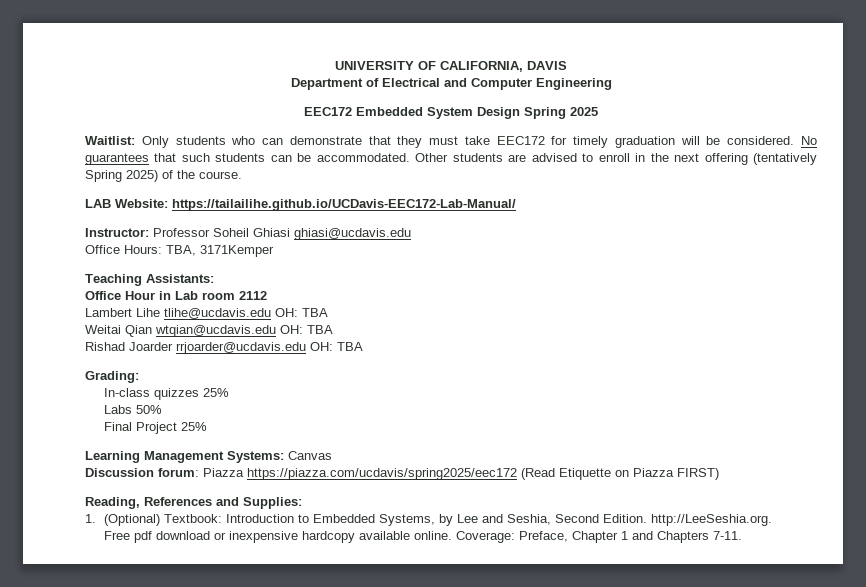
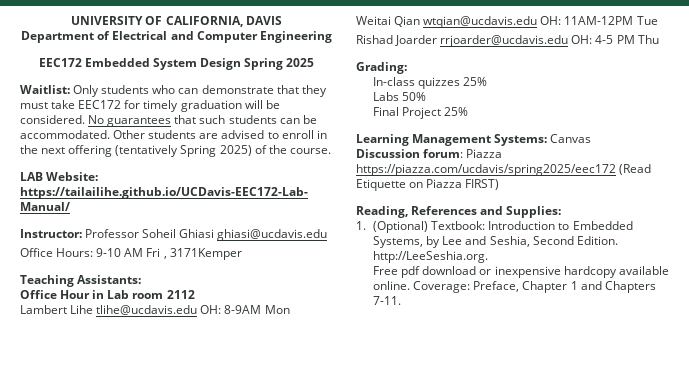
- Office Hours: TBA, 3171Kemper
+ Office Hours: 9-10 AM Fri , 3171Kemper
- Lambert Lihe tlihe@ucdavis.edu OH: TBA
+ Lambert Lihe tlihe@ucdavis.edu OH: 8-9AM Mon
- Weitai Qian wtqian@ucdavis.edu OH: TBA
+ Weitai Qian wtqian@ucdavis.edu OH: 11AM-12PM Tue
- Rishad Joarder rrjoarder@ucdavis.edu OH: TBA
+ Rishad Joarder rrjoarder@ucdavis.edu OH: 4-5 PM Thu

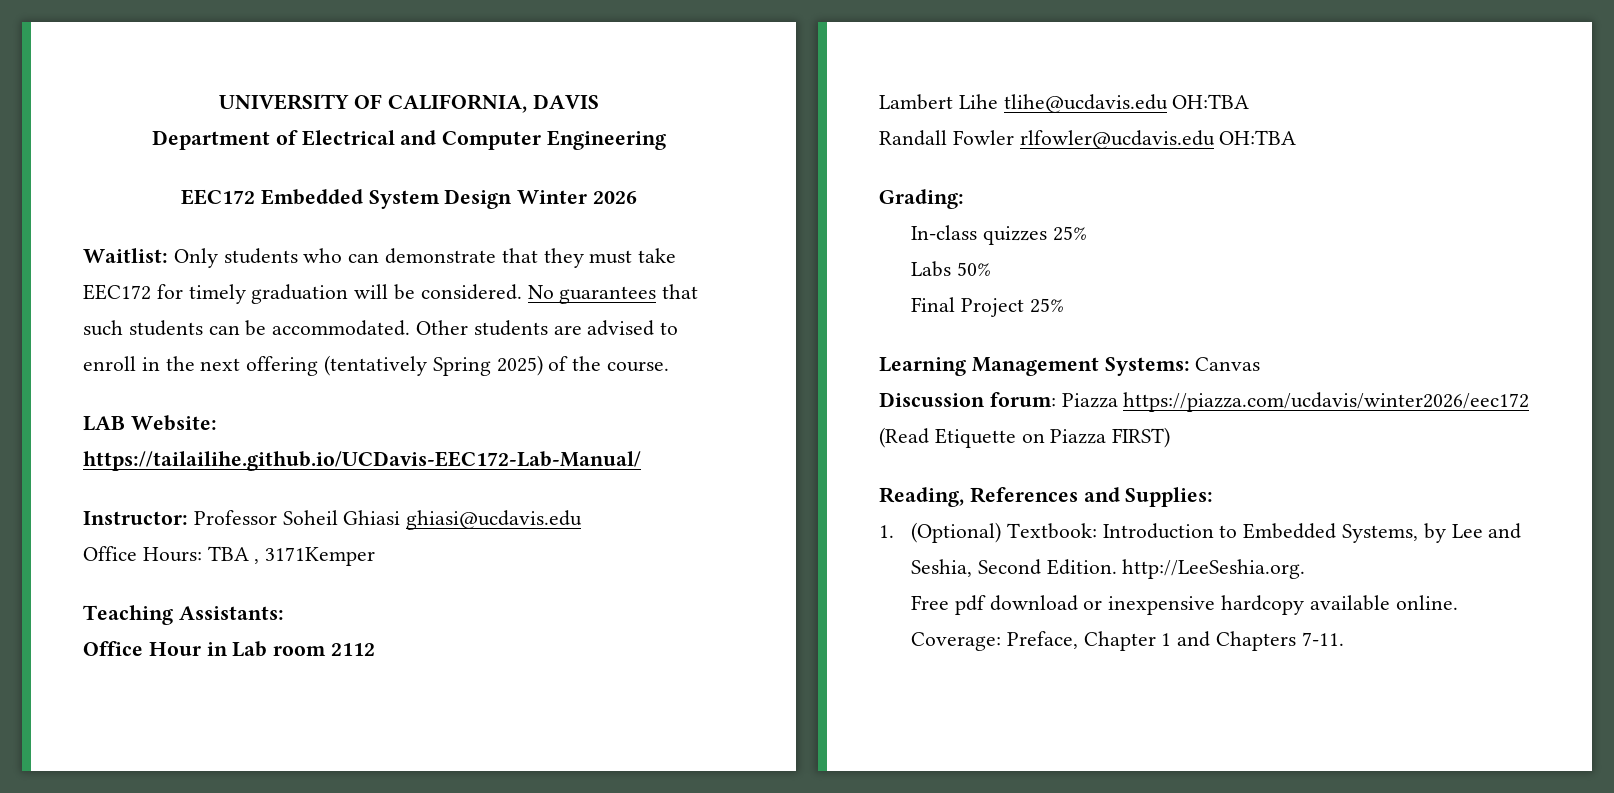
- EEC172 Embedded System Design Spring 2025
+ EEC172 Embedded System Design Winter 2026
- Office Hours: 9-10 AM Fri , 3171Kemper
+ Office Hours: TBA , 3171Kemper
- Lambert Lihe tlihe@ucdavis.edu OH: 8-9AM Mon
- Weitai Qian wtqian@ucdavis.edu OH: 11AM-12PM Tue
- Rishad Joarder rrjoarder@ucdavis.edu OH: 4-5 PM Thu
+ Lambert Lihe tlihe@ucdavis.edu OH:TBA
+ Randall Fowler rlfowler@ucdavis.edu OH:TBA
- Discussion forum: Piazza https://piazza.com/ucdavis/spring2025/eec172 (Read Etiquette on Piazza FIRST)
+ Discussion forum: Piazza https://piazza.com/ucdavis/winter2026/eec172 (Read Etiquette on Piazza FIRST)

